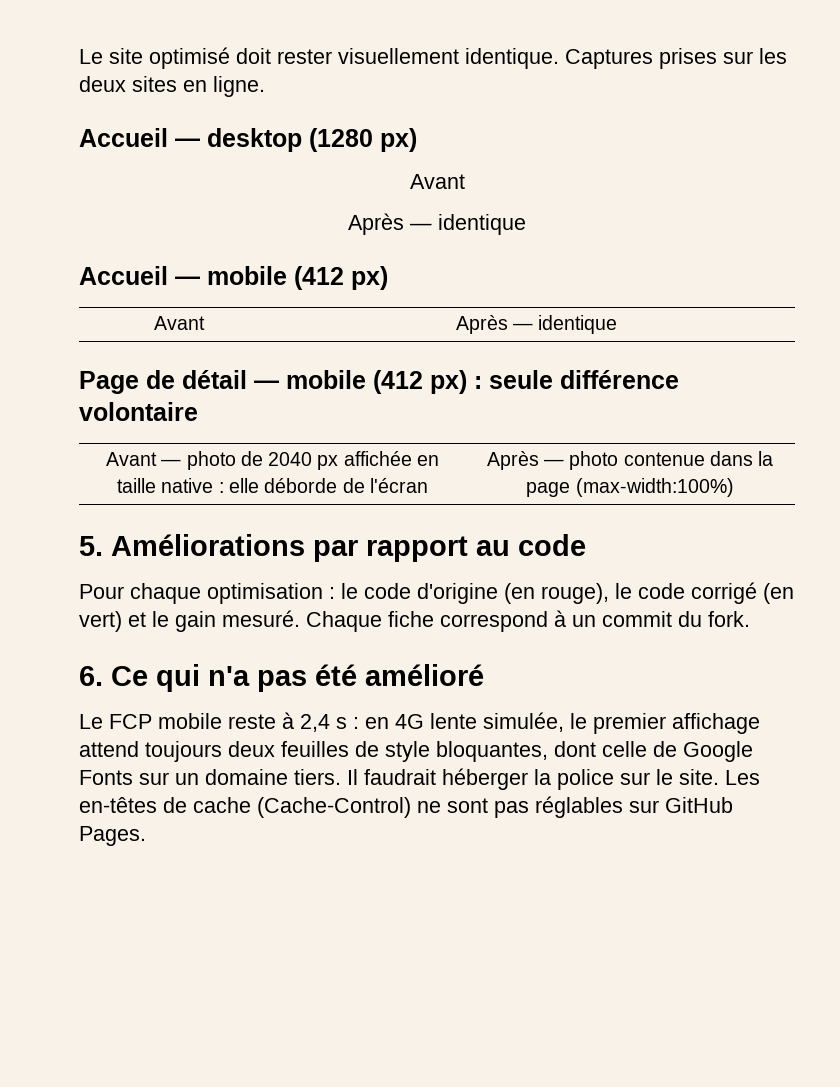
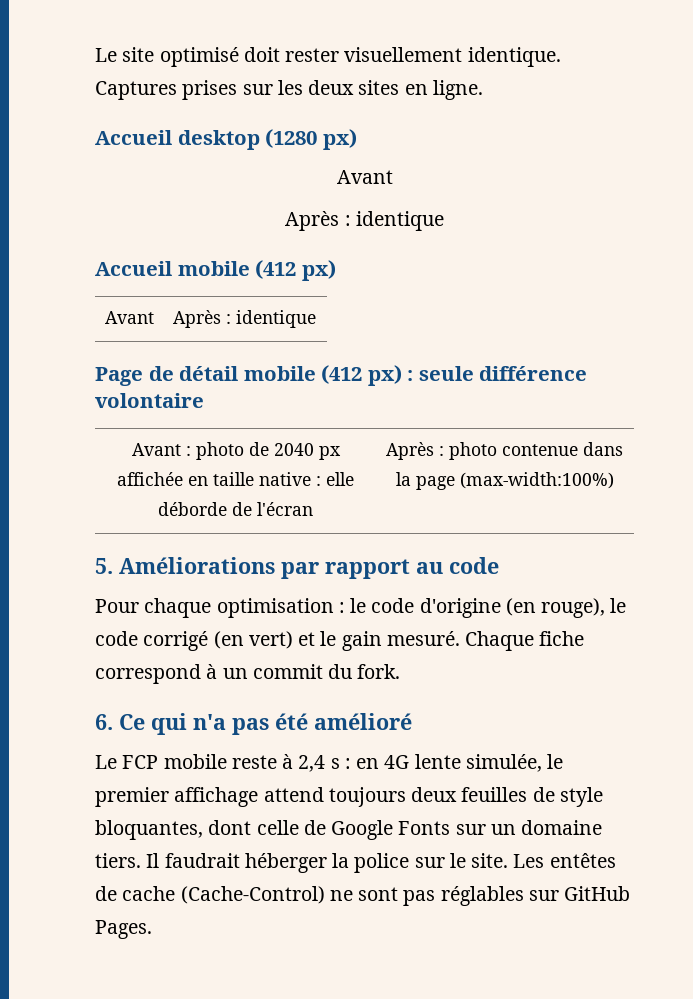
- Accueil — desktop (1280 px)
+ Accueil desktop (1280 px)
  Avant
- Après — identique
+ Après : identique
- Accueil — mobile (412 px)
+ Accueil mobile (412 px)
- Avant | Après — identique
+ Avant | Après : identique
- Page de détail — mobile (412 px) : seule différence volontaire
+ Page de détail mobile (412 px) : seule différence volontaire
- Avant — photo de 2040 px affichée en taille native : elle déborde de l'écran | Après — photo contenue dans la page (max-width:100%)
+ Avant : photo de 2040 px affichée en taille native : elle déborde de l'écran | Après : photo contenue dans la page (max-width:100%)
- Les en-têtes de cache (Cache-Control) ne sont pas réglables sur GitHub Pages.
+ Les entêtes de cache (Cache-Control) ne sont pas réglables sur GitHub Pages.

